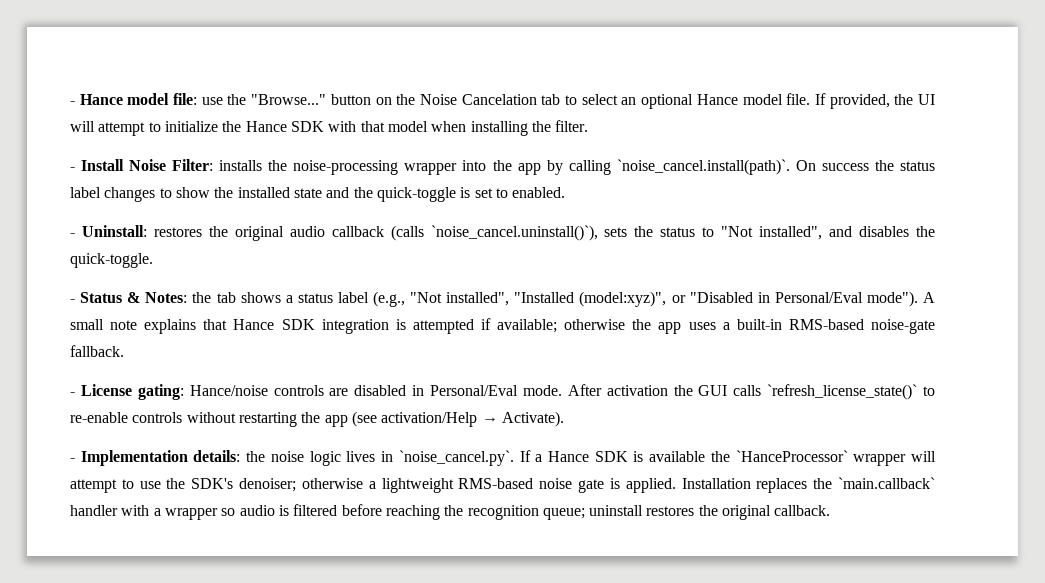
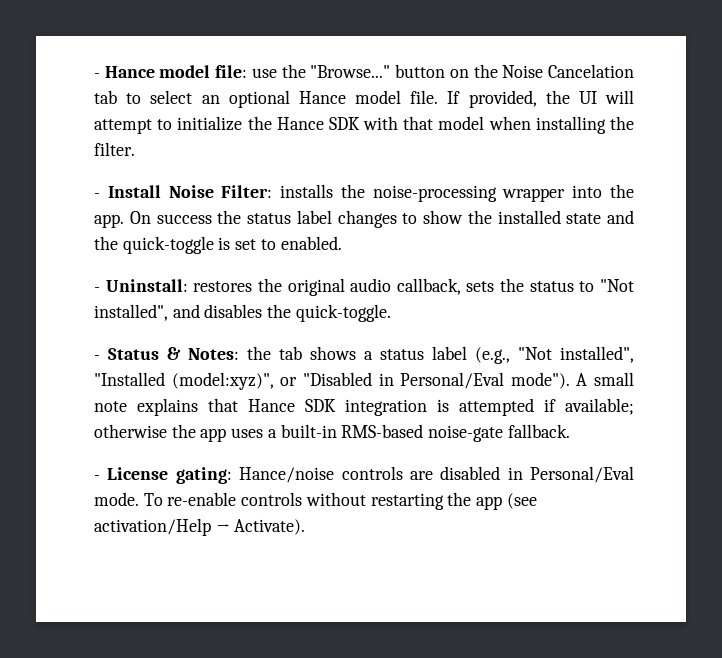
- - Install Noise Filter: installs the noise-processing wrapper into the app by calling `noise_cancel.install(path)`. On success the status label changes to show the installed state and the quick-toggle is set to enabled.
+ - Install Noise Filter: installs the noise-processing wrapper into the app. On success the status label changes to show the installed state and the quick-toggle is set to enabled.
- - Uninstall: restores the original audio callback (calls `noise_cancel.uninstall()`), sets the status to "Not installed", and disables the quick-toggle.
+ - Uninstall: restores the original audio callback, sets the status to "Not installed", and disables the quick-toggle.
- After activation the GUI calls `refresh_license_state()` to re-enable controls without restarting the app (see activation/Help → Activate).
+ To re-enable controls without restarting the app (see activation/Help → Activate).
- - Implementation details: the noise logic lives in `noise_cancel.py`. If a Hance SDK is available the `HanceProcessor` wrapper will attempt to use the SDK's denoiser; otherwise a lightweight RMS-based noise gate is applied. Installation replaces the `main.callback` handler with a wrapper so audio is filtered before reaching the recognition queue; uninstall restores the original callback.

